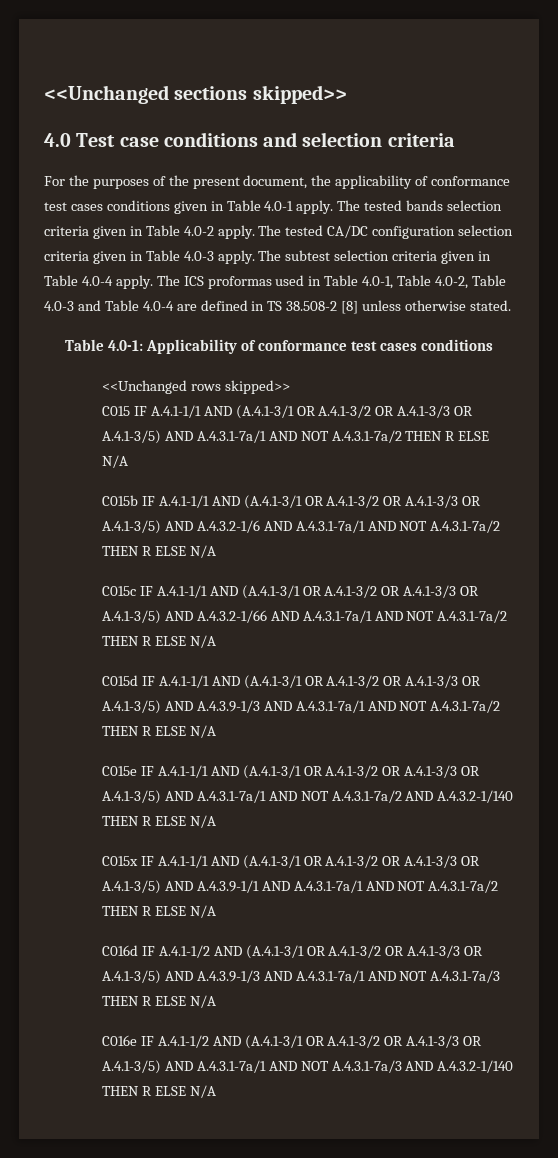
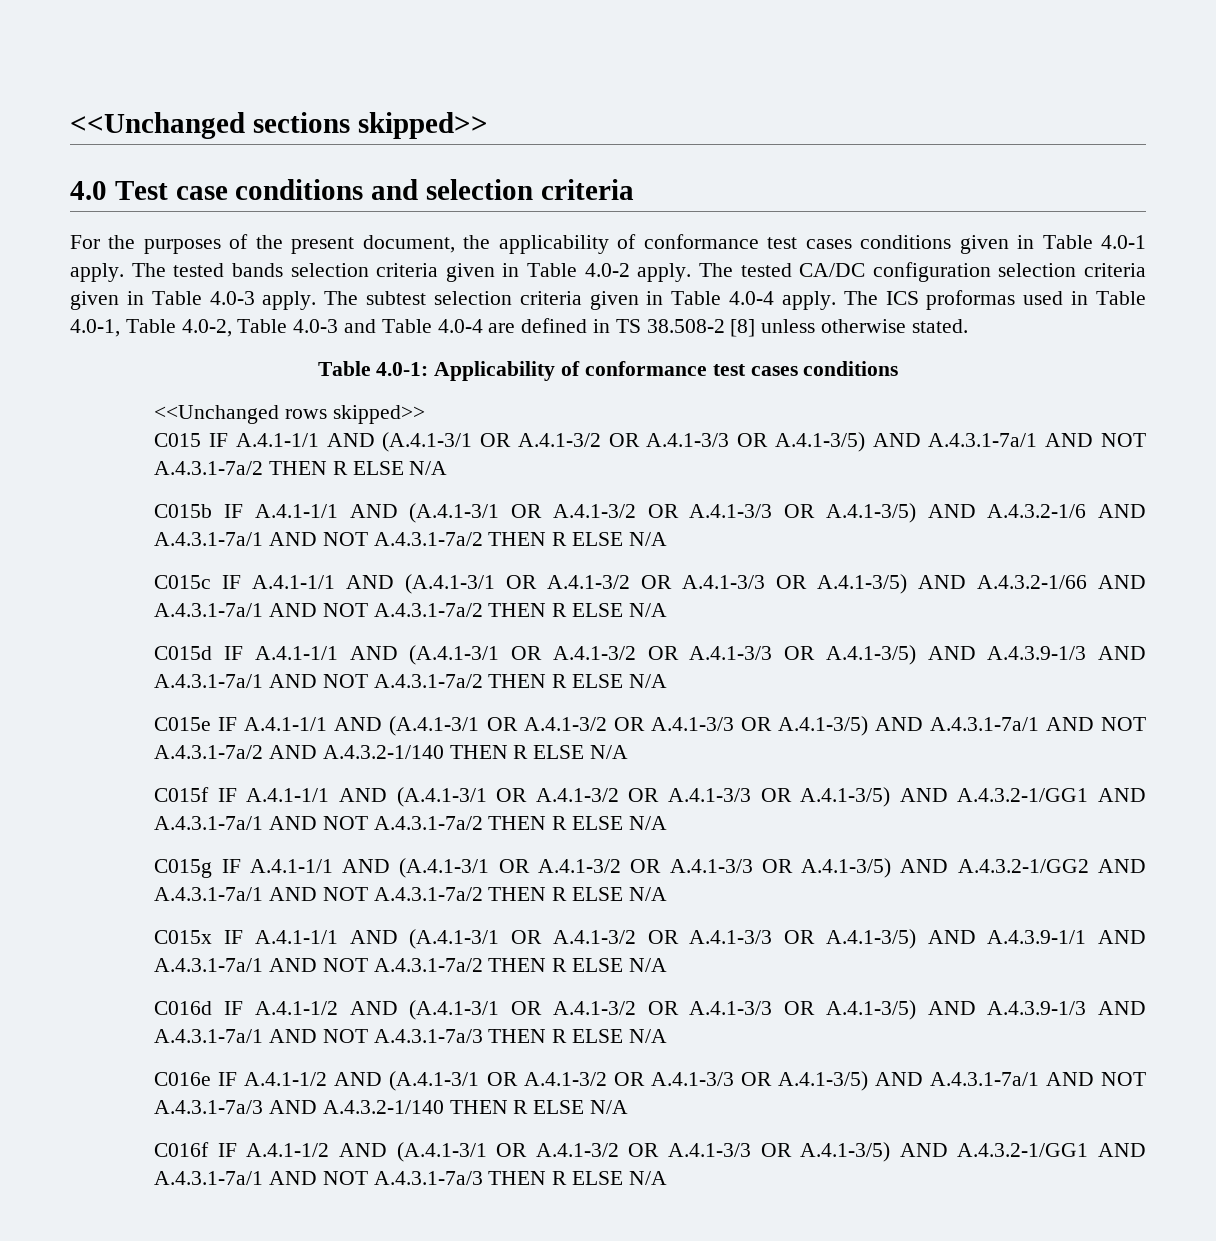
+ C015f IF A.4.1-1/1 AND (A.4.1-3/1 OR A.4.1-3/2 OR A.4.1-3/3 OR A.4.1-3/5) AND A.4.3.2-1/GG1 AND A.4.3.1-7a/1 AND NOT A.4.3.1-7a/2 THEN R ELSE N/A
+ C015g IF A.4.1-1/1 AND (A.4.1-3/1 OR A.4.1-3/2 OR A.4.1-3/3 OR A.4.1-3/5) AND A.4.3.2-1/GG2 AND A.4.3.1-7a/1 AND NOT A.4.3.1-7a/2 THEN R ELSE N/A
+ C016f IF A.4.1-1/2 AND (A.4.1-3/1 OR A.4.1-3/2 OR A.4.1-3/3 OR A.4.1-3/5) AND A.4.3.2-1/GG1 AND A.4.3.1-7a/1 AND NOT A.4.3.1-7a/3 THEN R ELSE N/A

